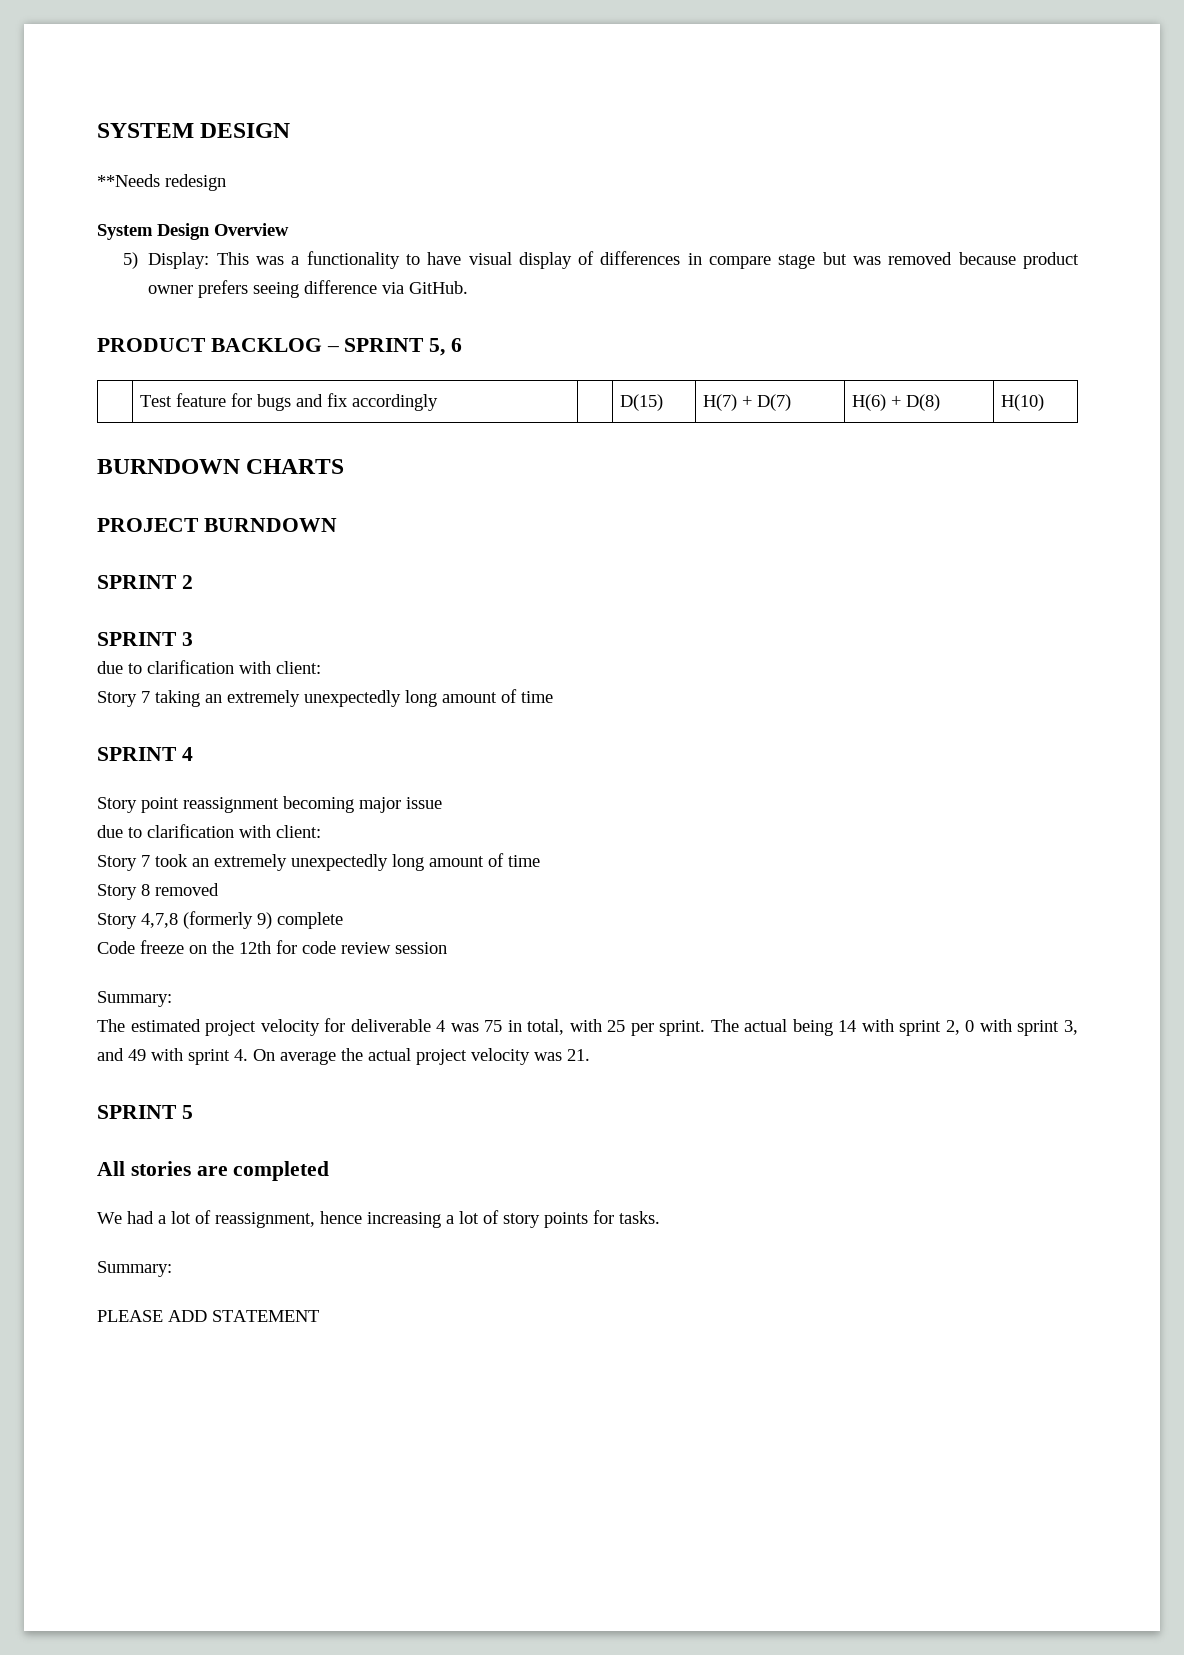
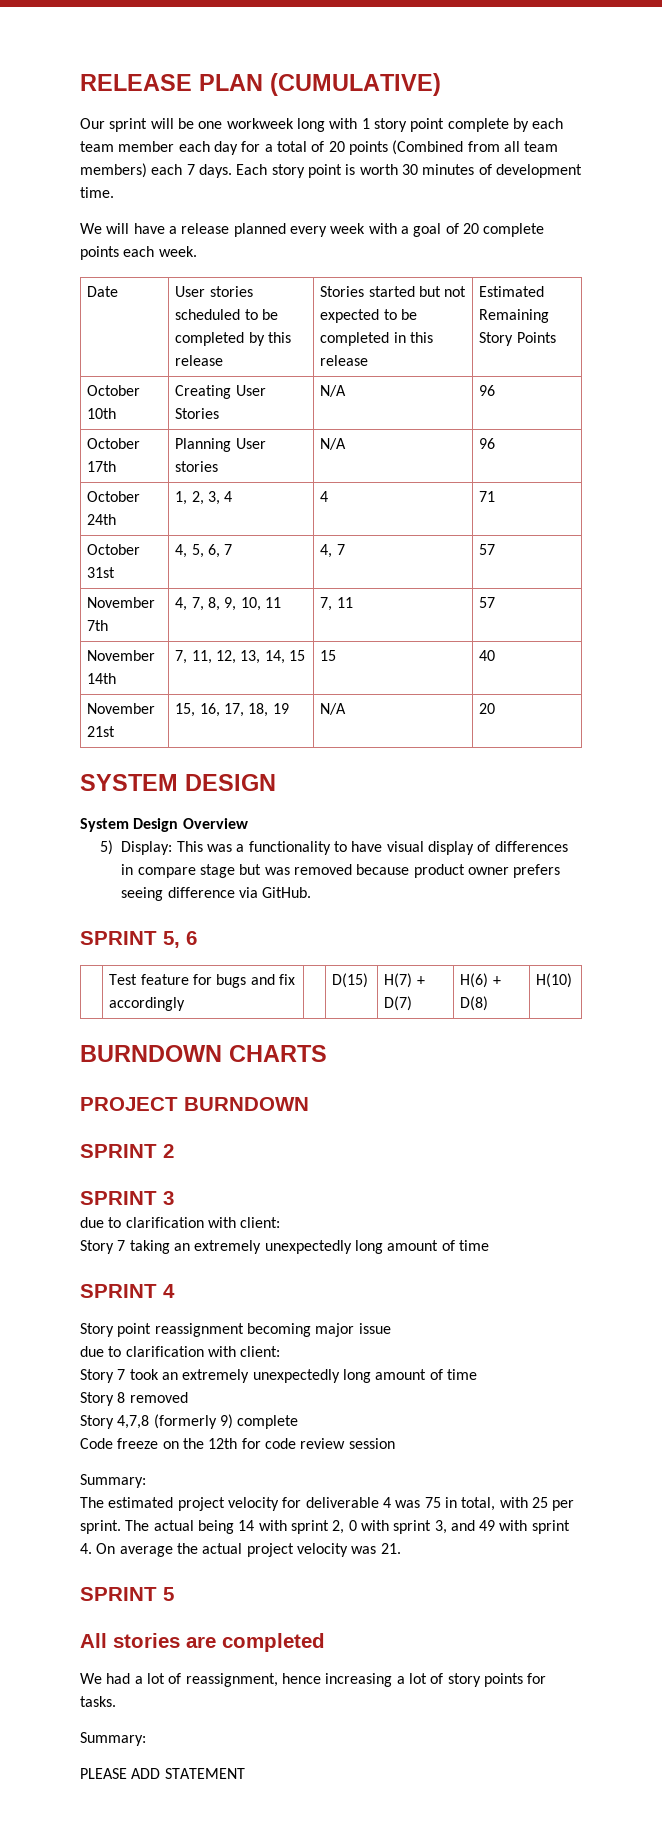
+ RELEASE PLAN (CUMULATIVE)
+ Our sprint will be one workweek long with 1 story point complete by each team member each day for a total of 20 points (Combined from all team members) each 7 days. Each story point is worth 30 minutes of development time.
+ We will have a release planned every week with a goal of 20 complete points each week.
+ Date | User stories scheduled to be completed by this release | Stories started but not expected to be completed in this release | Estimated Remaining Story Points
+ October 10th | Creating User Stories | N/A | 96
+ October 17th | Planning User stories | N/A | 96
+ October 24th | 1, 2, 3, 4 | 4 | 71
+ October 31st | 4, 5, 6, 7 | 4, 7 | 57
+ November 7th | 4, 7, 8, 9, 10, 11 | 7, 11 | 57
+ November 14th | 7, 11, 12, 13, 14, 15 | 15 | 40
+ November 21st | 15, 16, 17, 18, 19 | N/A | 20
- **Needs redesign
- PRODUCT BACKLOG – SPRINT 5, 6
+ SPRINT 5, 6

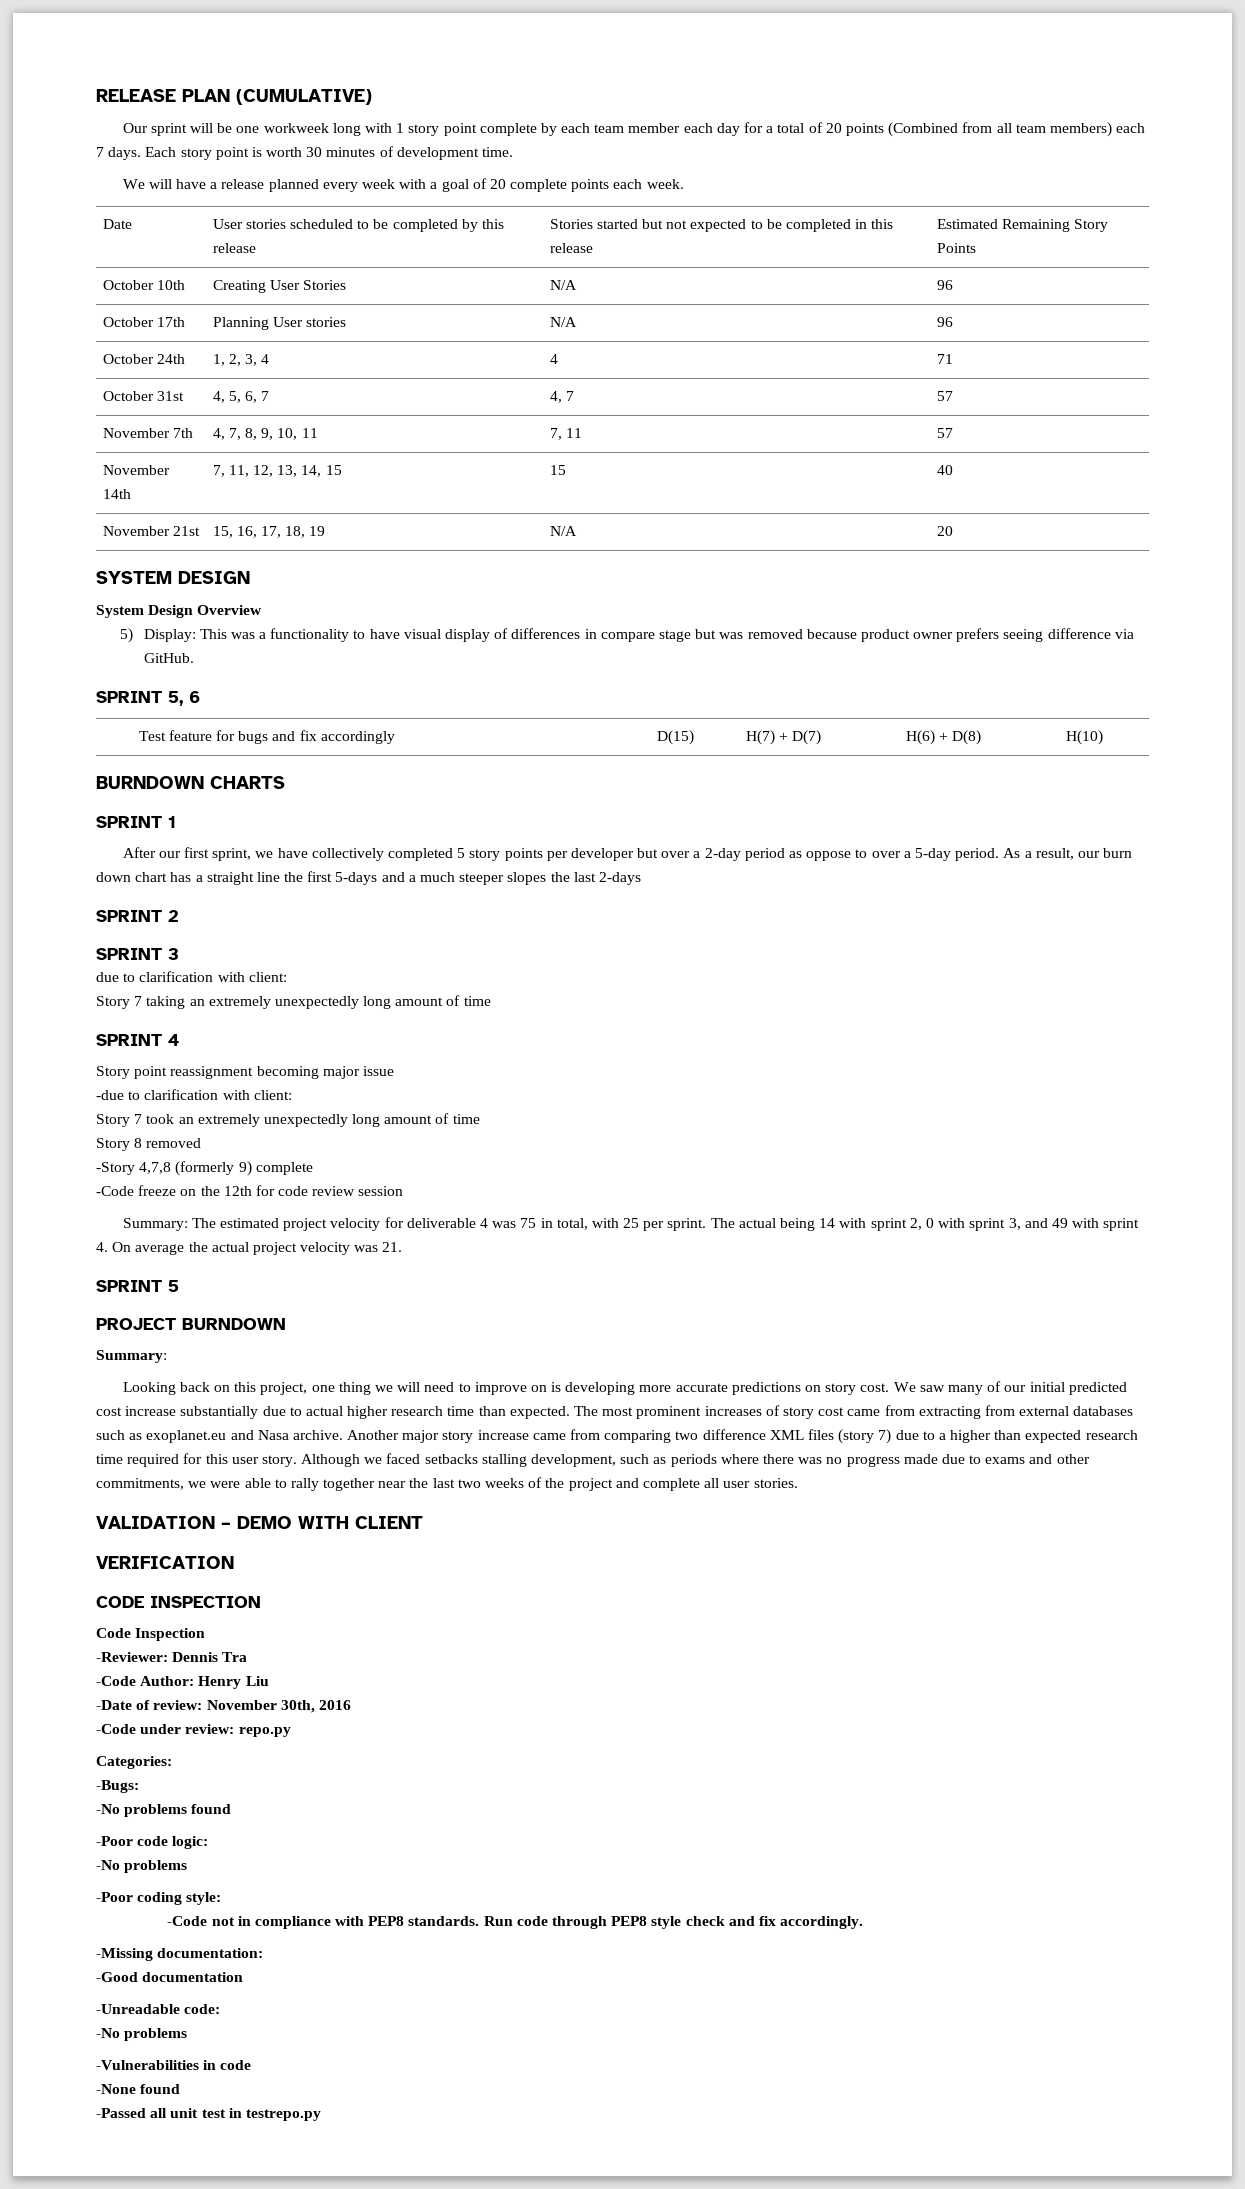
- PROJECT BURNDOWN
+ SPRINT 1
+ After our first sprint, we have collectively completed 5 story points per developer but over a 2-day period as oppose to over a 5-day period. As a result, our burn down chart has a straight line the first 5-days and a much steeper slopes the last 2-days
  Story point reassignment becoming major issue
- due to clarification with client:
+ -due to clarification with client:
- Story 4,7,8 (formerly 9) complete
+ -Story 4,7,8 (formerly 9) complete
- Code freeze on the 12th for code review session
- Summary:
- The estimated project velocity for deliverable 4 was 75 in total, with 25 per sprint.
+ -Code freeze on the 12th for code review session
+ Summary: The estimated project velocity for deliverable 4 was 75 in total, with 25 per sprint.
- All stories are completed
- We had a lot of reassignment, hence increasing a lot of story points for tasks.
+ PROJECT BURNDOWN
  Summary:
- PLEASE ADD STATEMENT
+ Looking back on this project, one thing we will need to improve on is developing more accurate predictions on story cost. We saw many of our initial predicted cost increase substantially due to actual higher research time than expected. The most prominent increases of story cost came from extracting from external databases such as exoplanet.eu and Nasa archive. Another major story increase came from comparing two difference XML files (story 7) due to a higher than expected research time required for this user story. Although we faced setbacks stalling development, such as periods where there was no progress made due to exams and other commitments, we were able to rally together near the last two weeks of the project and complete all user stories.
+ VALIDATION – DEMO WITH CLIENT
+ VERIFICATION
+ CODE INSPECTION
+ Code Inspection
+ -Reviewer: Dennis Tra
+ -Code Author: Henry Liu
+ -Date of review: November 30th, 2016
+ -Code under review: repo.py
+ Categories:
+ -Bugs:
+ -No problems found
+ -Poor code logic:
+ -No problems
+ -Poor coding style:
+ -Code not in compliance with PEP8 standards. Run code through PEP8 style check and fix accordingly.
+ -Missing documentation:
+ -Good documentation
+ -Unreadable code:
+ -No problems
+ -Vulnerabilities in code
+ -None found
+ -Passed all unit test in testrepo.py

